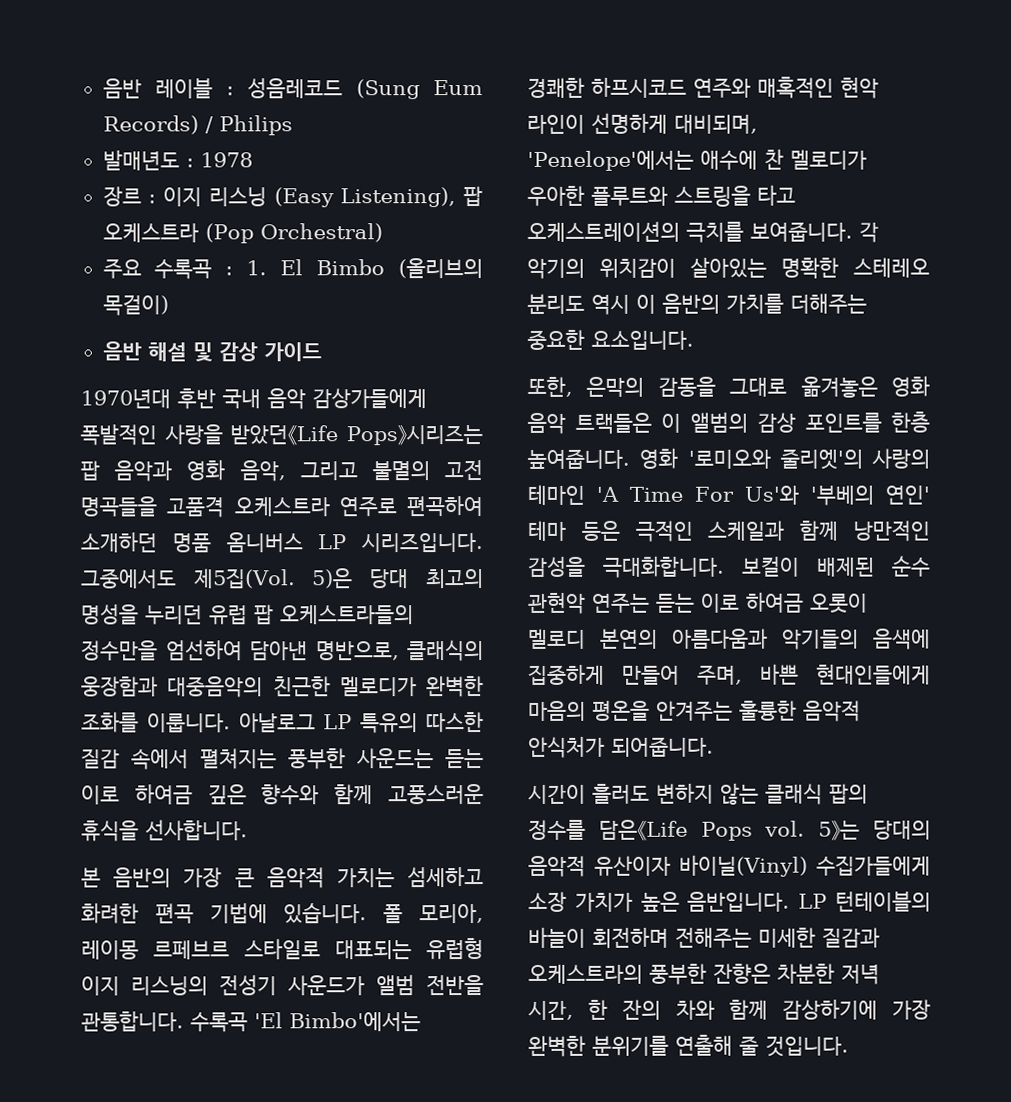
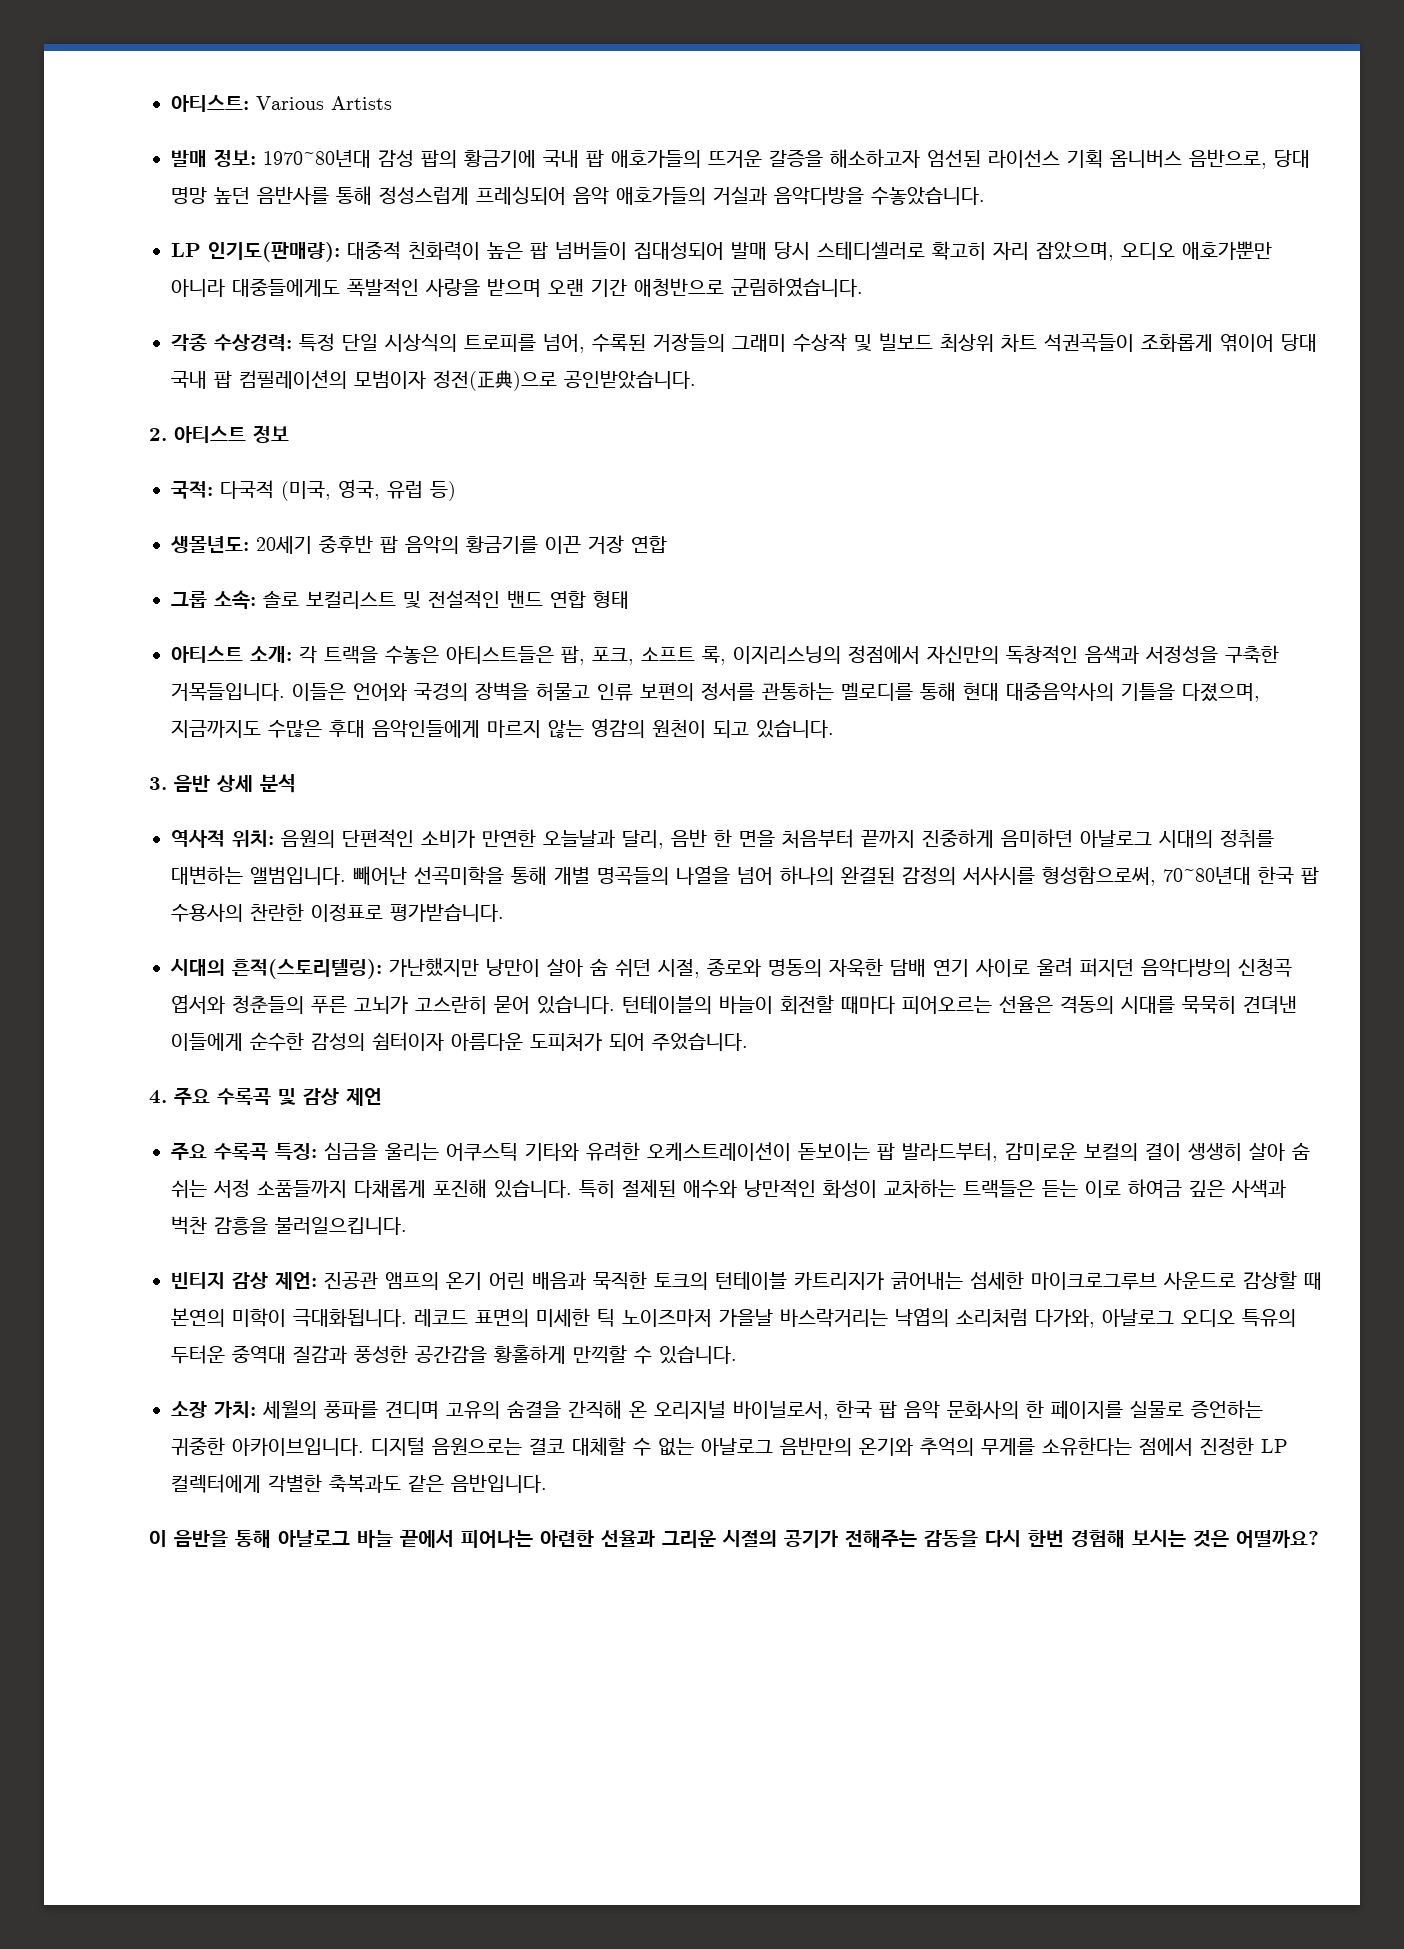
- 음반 레이블 : 성음레코드 (Sung Eum Records) / Philips
- 발매년도 : 1978
- 장르 : 이지 리스닝 (Easy Listening), 팝 오케스트라 (Pop Orchestral)
- 주요 수록곡 : 1. El Bimbo (올리브의 목걸이)
- 음반 해설 및 감상 가이드
- 1970년대 후반 국내 음악 감상가들에게 폭발적인 사랑을 받았던《Life Pops》시리즈는 팝 음악과 영화 음악, 그리고 불멸의 고전 명곡들을 고품격 오케스트라 연주로 편곡하여 소개하던 명품 옴니버스 LP 시리즈입니다. 그중에서도 제5집(Vol. 5)은 당대 최고의 명성을 누리던 유럽 팝 오케스트라들의 정수만을 엄선하여 담아낸 명반으로, 클래식의 웅장함과 대중음악의 친근한 멜로디가 완벽한 조화를 이룹니다. 아날로그 LP 특유의 따스한 질감 속에서 펼쳐지는 풍부한 사운드는 듣는 이로 하여금 깊은 향수와 함께 고풍스러운 휴식을 선사합니다.
- 본 음반의 가장 큰 음악적 가치는 섬세하고 화려한 편곡 기법에 있습니다. 폴 모리아, 레이몽 르페브르 스타일로 대표되는 유럽형 이지 리스닝의 전성기 사운드가 앨범 전반을 관통합니다. 수록곡 'El Bimbo'에서는 경쾌한 하프시코드 연주와 매혹적인 현악 라인이 선명하게 대비되며, 'Penelope'에서는 애수에 찬 멜로디가 우아한 플루트와 스트링을 타고 오케스트레이션의 극치를 보여줍니다. 각 악기의 위치감이 살아있는 명확한 스테레오 분리도 역시 이 음반의 가치를 더해주는 중요한 요소입니다.
- 또한, 은막의 감동을 그대로 옮겨놓은 영화 음악 트랙들은 이 앨범의 감상 포인트를 한층 높여줍니다. 영화 '로미오와 줄리엣'의 사랑의 테마인 'A Time For Us'와 '부베의 연인' 테마 등은 극적인 스케일과 함께 낭만적인 감성을 극대화합니다. 보컬이 배제된 순수 관현악 연주는 듣는 이로 하여금 오롯이 멜로디 본연의 아름다움과 악기들의 음색에 집중하게 만들어 주며, 바쁜 현대인들에게 마음의 평온을 안겨주는 훌륭한 음악적 안식처가 되어줍니다.
- 시간이 흘러도 변하지 않는 클래식 팝의 정수를 담은《Life Pops vol. 5》는 당대의 음악적 유산이자 바이닐(Vinyl) 수집가들에게 소장 가치가 높은 음반입니다. LP 턴테이블의 바늘이 회전하며 전해주는 미세한 질감과 오케스트라의 풍부한 잔향은 차분한 저녁 시간, 한 잔의 차와 함께 감상하기에 가장 완벽한 분위기를 연출해 줄 것입니다.
+ 아티스트: Various Artists
+ 발매 정보: 1970~80년대 감성 팝의 황금기에 국내 팝 애호가들의 뜨거운 갈증을 해소하고자 엄선된 라이선스 기획 옴니버스 음반으로, 당대 명망 높던 음반사를 통해 정성스럽게 프레싱되어 음악 애호가들의 거실과 음악다방을 수놓았습니다.
+ LP 인기도(판매량): 대중적 친화력이 높은 팝 넘버들이 집대성되어 발매 당시 스테디셀러로 확고히 자리 잡았으며, 오디오 애호가뿐만 아니라 대중들에게도 폭발적인 사랑을 받으며 오랜 기간 애청반으로 군림하였습니다.
+ 각종 수상경력: 특정 단일 시상식의 트로피를 넘어, 수록된 거장들의 그래미 수상작 및 빌보드 최상위 차트 석권곡들이 조화롭게 엮이어 당대 국내 팝 컴필레이션의 모범이자 정전(正典)으로 공인받았습니다.
+ 2. 아티스트 정보
+ 국적: 다국적 (미국, 영국, 유럽 등)
+ 생몰년도: 20세기 중후반 팝 음악의 황금기를 이끈 거장 연합
+ 그룹 소속: 솔로 보컬리스트 및 전설적인 밴드 연합 형태
+ 아티스트 소개: 각 트랙을 수놓은 아티스트들은 팝, 포크, 소프트 록, 이지리스닝의 정점에서 자신만의 독창적인 음색과 서정성을 구축한 거목들입니다. 이들은 언어와 국경의 장벽을 허물고 인류 보편의 정서를 관통하는 멜로디를 통해 현대 대중음악사의 기틀을 다졌으며, 지금까지도 수많은 후대 음악인들에게 마르지 않는 영감의 원천이 되고 있습니다.
+ 3. 음반 상세 분석
+ 역사적 위치: 음원의 단편적인 소비가 만연한 오늘날과 달리, 음반 한 면을 처음부터 끝까지 진중하게 음미하던 아날로그 시대의 정취를 대변하는 앨범입니다. 빼어난 선곡미학을 통해 개별 명곡들의 나열을 넘어 하나의 완결된 감정의 서사시를 형성함으로써, 70~80년대 한국 팝 수용사의 찬란한 이정표로 평가받습니다.
+ 시대의 흔적(스토리텔링): 가난했지만 낭만이 살아 숨 쉬던 시절, 종로와 명동의 자욱한 담배 연기 사이로 울려 퍼지던 음악다방의 신청곡 엽서와 청춘들의 푸른 고뇌가 고스란히 묻어 있습니다. 턴테이블의 바늘이 회전할 때마다 피어오르는 선율은 격동의 시대를 묵묵히 견뎌낸 이들에게 순수한 감성의 쉼터이자 아름다운 도피처가 되어 주었습니다.
+ 4. 주요 수록곡 및 감상 제언
+ 주요 수록곡 특징: 심금을 울리는 어쿠스틱 기타와 유려한 오케스트레이션이 돋보이는 팝 발라드부터, 감미로운 보컬의 결이 생생히 살아 숨 쉬는 서정 소품들까지 다채롭게 포진해 있습니다. 특히 절제된 애수와 낭만적인 화성이 교차하는 트랙들은 듣는 이로 하여금 깊은 사색과 벅찬 감흥을 불러일으킵니다.
+ 빈티지 감상 제언: 진공관 앰프의 온기 어린 배음과 묵직한 토크의 턴테이블 카트리지가 긁어내는 섬세한 마이크로그루브 사운드로 감상할 때 본연의 미학이 극대화됩니다. 레코드 표면의 미세한 틱 노이즈마저 가을날 바스락거리는 낙엽의 소리처럼 다가와, 아날로그 오디오 특유의 두터운 중역대 질감과 풍성한 공간감을 황홀하게 만끽할 수 있습니다.
+ 소장 가치: 세월의 풍파를 견디며 고유의 숨결을 간직해 온 오리지널 바이닐로서, 한국 팝 음악 문화사의 한 페이지를 실물로 증언하는 귀중한 아카이브입니다. 디지털 음원으로는 결코 대체할 수 없는 아날로그 음반만의 온기와 추억의 무게를 소유한다는 점에서 진정한 LP 컬렉터에게 각별한 축복과도 같은 음반입니다.
+ 이 음반을 통해 아날로그 바늘 끝에서 피어나는 아련한 선율과 그리운 시절의 공기가 전해주는 감동을 다시 한번 경험해 보시는 것은 어떨까요?

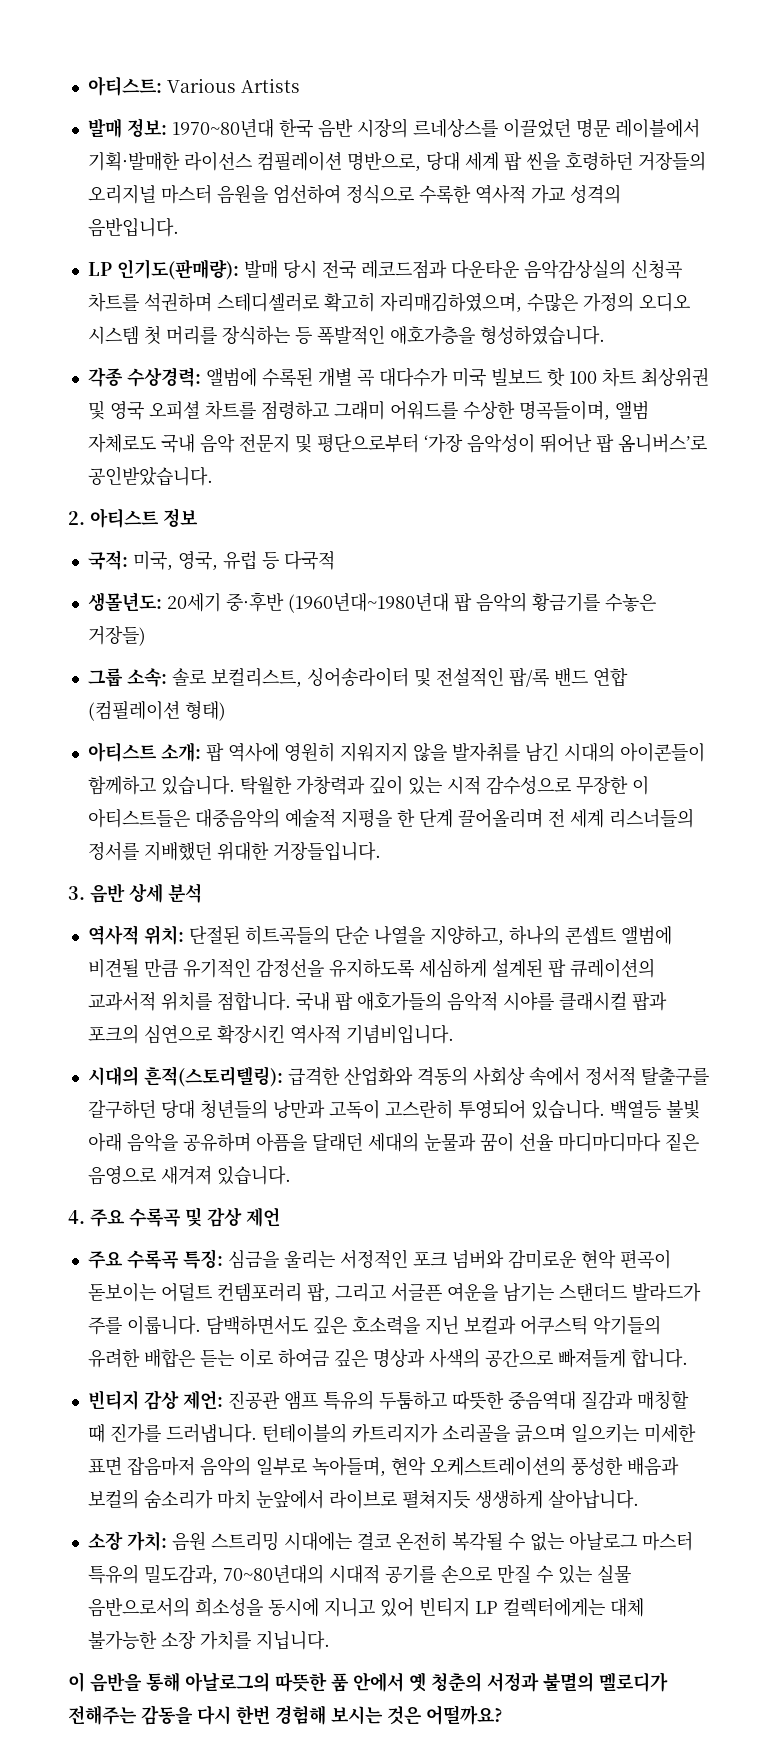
- 발매 정보: 1970~80년대 감성 팝의 황금기에 국내 팝 애호가들의 뜨거운 갈증을 해소하고자 엄선된 라이선스 기획 옴니버스 음반으로, 당대 명망 높던 음반사를 통해 정성스럽게 프레싱되어 음악 애호가들의 거실과 음악다방을 수놓았습니다.
- LP 인기도(판매량): 대중적 친화력이 높은 팝 넘버들이 집대성되어 발매 당시 스테디셀러로 확고히 자리 잡았으며, 오디오 애호가뿐만 아니라 대중들에게도 폭발적인 사랑을 받으며 오랜 기간 애청반으로 군림하였습니다.
- 각종 수상경력: 특정 단일 시상식의 트로피를 넘어, 수록된 거장들의 그래미 수상작 및 빌보드 최상위 차트 석권곡들이 조화롭게 엮이어 당대 국내 팝 컴필레이션의 모범이자 정전(正典)으로 공인받았습니다.
+ 발매 정보: 1970~80년대 한국 음반 시장의 르네상스를 이끌었던 명문 레이블에서 기획·발매한 라이선스 컴필레이션 명반으로, 당대 세계 팝 씬을 호령하던 거장들의 오리지널 마스터 음원을 엄선하여 정식으로 수록한 역사적 가교 성격의 음반입니다.
+ LP 인기도(판매량): 발매 당시 전국 레코드점과 다운타운 음악감상실의 신청곡 차트를 석권하며 스테디셀러로 확고히 자리매김하였으며, 수많은 가정의 오디오 시스템 첫 머리를 장식하는 등 폭발적인 애호가층을 형성하였습니다.
+ 각종 수상경력: 앨범에 수록된 개별 곡 대다수가 미국 빌보드 핫 100 차트 최상위권 및 영국 오피셜 차트를 점령하고 그래미 어워드를 수상한 명곡들이며, 앨범 자체로도 국내 음악 전문지 및 평단으로부터 ‘가장 음악성이 뛰어난 팝 옴니버스’로 공인받았습니다.
- 국적: 다국적 (미국, 영국, 유럽 등)
+ 국적: 미국, 영국, 유럽 등 다국적
- 생몰년도: 20세기 중후반 팝 음악의 황금기를 이끈 거장 연합
+ 생몰년도: 20세기 중·후반 (1960년대~1980년대 팝 음악의 황금기를 수놓은 거장들)
- 그룹 소속: 솔로 보컬리스트 및 전설적인 밴드 연합 형태
+ 그룹 소속: 솔로 보컬리스트, 싱어송라이터 및 전설적인 팝/록 밴드 연합 (컴필레이션 형태)
- 아티스트 소개: 각 트랙을 수놓은 아티스트들은 팝, 포크, 소프트 록, 이지리스닝의 정점에서 자신만의 독창적인 음색과 서정성을 구축한 거목들입니다. 이들은 언어와 국경의 장벽을 허물고 인류 보편의 정서를 관통하는 멜로디를 통해 현대 대중음악사의 기틀을 다졌으며, 지금까지도 수많은 후대 음악인들에게 마르지 않는 영감의 원천이 되고 있습니다.
+ 아티스트 소개: 팝 역사에 영원히 지워지지 않을 발자취를 남긴 시대의 아이콘들이 함께하고 있습니다. 탁월한 가창력과 깊이 있는 시적 감수성으로 무장한 이 아티스트들은 대중음악의 예술적 지평을 한 단계 끌어올리며 전 세계 리스너들의 정서를 지배했던 위대한 거장들입니다.
- 역사적 위치: 음원의 단편적인 소비가 만연한 오늘날과 달리, 음반 한 면을 처음부터 끝까지 진중하게 음미하던 아날로그 시대의 정취를 대변하는 앨범입니다. 빼어난 선곡미학을 통해 개별 명곡들의 나열을 넘어 하나의 완결된 감정의 서사시를 형성함으로써, 70~80년대 한국 팝 수용사의 찬란한 이정표로 평가받습니다.
- 시대의 흔적(스토리텔링): 가난했지만 낭만이 살아 숨 쉬던 시절, 종로와 명동의 자욱한 담배 연기 사이로 울려 퍼지던 음악다방의 신청곡 엽서와 청춘들의 푸른 고뇌가 고스란히 묻어 있습니다. 턴테이블의 바늘이 회전할 때마다 피어오르는 선율은 격동의 시대를 묵묵히 견뎌낸 이들에게 순수한 감성의 쉼터이자 아름다운 도피처가 되어 주었습니다.
+ 역사적 위치: 단절된 히트곡들의 단순 나열을 지양하고, 하나의 콘셉트 앨범에 비견될 만큼 유기적인 감정선을 유지하도록 세심하게 설계된 팝 큐레이션의 교과서적 위치를 점합니다. 국내 팝 애호가들의 음악적 시야를 클래시컬 팝과 포크의 심연으로 확장시킨 역사적 기념비입니다.
+ 시대의 흔적(스토리텔링): 급격한 산업화와 격동의 사회상 속에서 정서적 탈출구를 갈구하던 당대 청년들의 낭만과 고독이 고스란히 투영되어 있습니다. 백열등 불빛 아래 음악을 공유하며 아픔을 달래던 세대의 눈물과 꿈이 선율 마디마디마다 짙은 음영으로 새겨져 있습니다.
- 주요 수록곡 특징: 심금을 울리는 어쿠스틱 기타와 유려한 오케스트레이션이 돋보이는 팝 발라드부터, 감미로운 보컬의 결이 생생히 살아 숨 쉬는 서정 소품들까지 다채롭게 포진해 있습니다. 특히 절제된 애수와 낭만적인 화성이 교차하는 트랙들은 듣는 이로 하여금 깊은 사색과 벅찬 감흥을 불러일으킵니다.
- 빈티지 감상 제언: 진공관 앰프의 온기 어린 배음과 묵직한 토크의 턴테이블 카트리지가 긁어내는 섬세한 마이크로그루브 사운드로 감상할 때 본연의 미학이 극대화됩니다. 레코드 표면의 미세한 틱 노이즈마저 가을날 바스락거리는 낙엽의 소리처럼 다가와, 아날로그 오디오 특유의 두터운 중역대 질감과 풍성한 공간감을 황홀하게 만끽할 수 있습니다.
- 소장 가치: 세월의 풍파를 견디며 고유의 숨결을 간직해 온 오리지널 바이닐로서, 한국 팝 음악 문화사의 한 페이지를 실물로 증언하는 귀중한 아카이브입니다. 디지털 음원으로는 결코 대체할 수 없는 아날로그 음반만의 온기와 추억의 무게를 소유한다는 점에서 진정한 LP 컬렉터에게 각별한 축복과도 같은 음반입니다.
- 이 음반을 통해 아날로그 바늘 끝에서 피어나는 아련한 선율과 그리운 시절의 공기가 전해주는 감동을 다시 한번 경험해 보시는 것은 어떨까요?
+ 주요 수록곡 특징: 심금을 울리는 서정적인 포크 넘버와 감미로운 현악 편곡이 돋보이는 어덜트 컨템포러리 팝, 그리고 서글픈 여운을 남기는 스탠더드 발라드가 주를 이룹니다. 담백하면서도 깊은 호소력을 지닌 보컬과 어쿠스틱 악기들의 유려한 배합은 듣는 이로 하여금 깊은 명상과 사색의 공간으로 빠져들게 합니다.
+ 빈티지 감상 제언: 진공관 앰프 특유의 두툼하고 따뜻한 중음역대 질감과 매칭할 때 진가를 드러냅니다. 턴테이블의 카트리지가 소리골을 긁으며 일으키는 미세한 표면 잡음마저 음악의 일부로 녹아들며, 현악 오케스트레이션의 풍성한 배음과 보컬의 숨소리가 마치 눈앞에서 라이브로 펼쳐지듯 생생하게 살아납니다.
+ 소장 가치: 음원 스트리밍 시대에는 결코 온전히 복각될 수 없는 아날로그 마스터 특유의 밀도감과, 70~80년대의 시대적 공기를 손으로 만질 수 있는 실물 음반으로서의 희소성을 동시에 지니고 있어 빈티지 LP 컬렉터에게는 대체 불가능한 소장 가치를 지닙니다.
+ 이 음반을 통해 아날로그의 따뜻한 품 안에서 옛 청춘의 서정과 불멸의 멜로디가 전해주는 감동을 다시 한번 경험해 보시는 것은 어떨까요?

